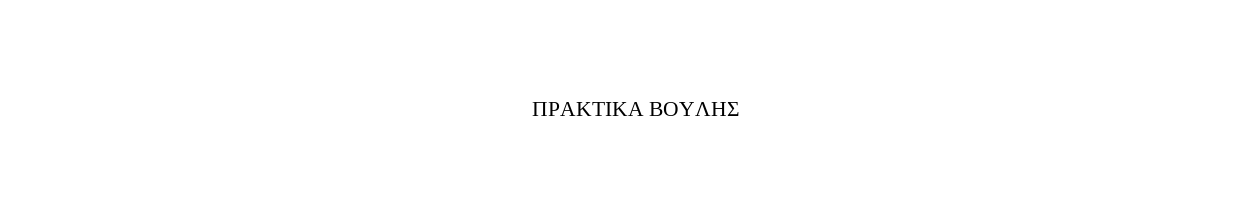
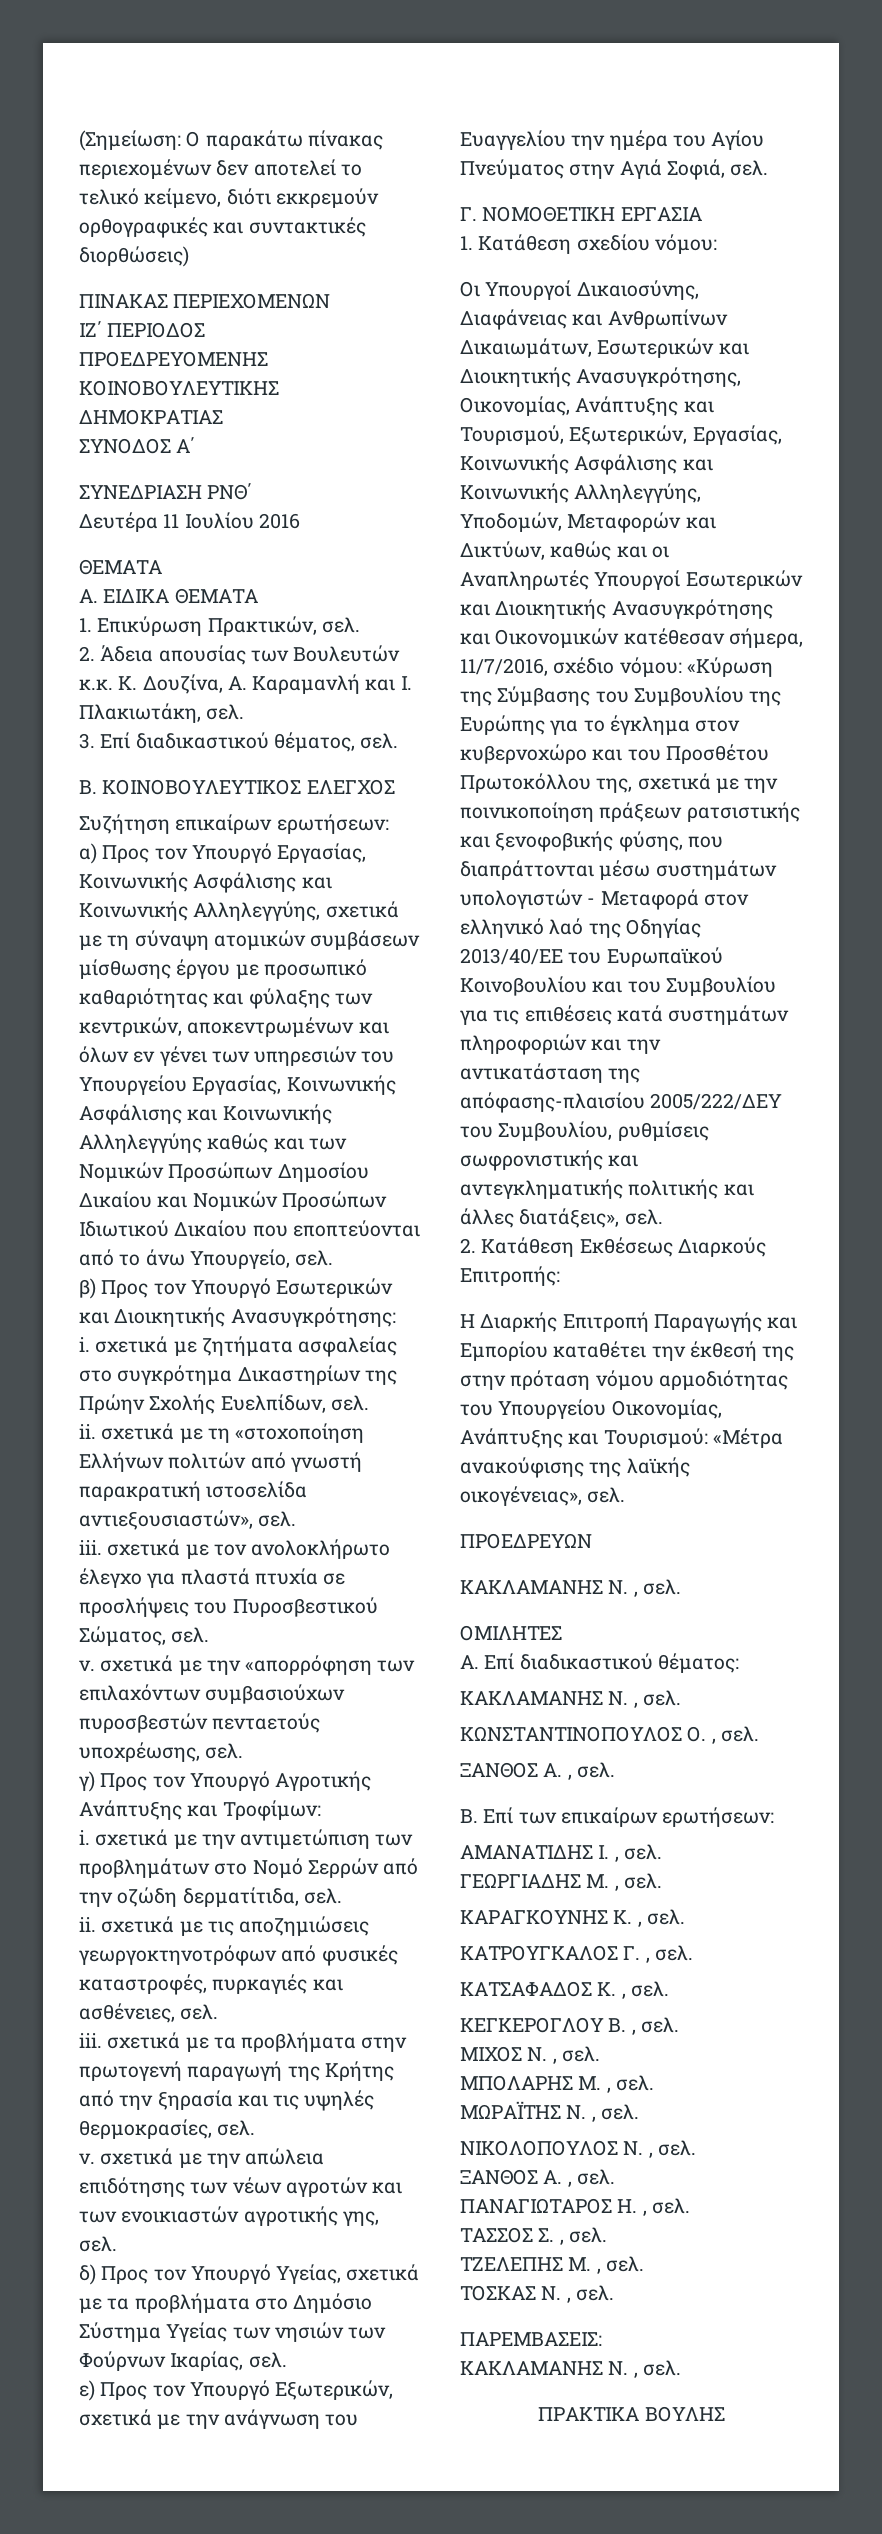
+ (Σημείωση: Ο παρακάτω πίνακας περιεχομένων δεν αποτελεί το τελικό κείμενο, διότι εκκρεμούν ορθογραφικές και συντακτικές διορθώσεις)
+ ΠΙΝΑΚΑΣ ΠΕΡΙΕΧΟΜΕΝΩΝ
+ ΙΖ΄ ΠΕΡΙΟΔΟΣ
+ ΠΡΟΕΔΡΕΥΟΜΕΝΗΣ ΚΟΙΝΟΒΟΥΛΕΥΤΙΚΗΣ ΔΗΜΟΚΡΑΤΙΑΣ
+ ΣΥΝΟΔΟΣ Α΄
+ ΣΥΝΕΔΡΙΑΣΗ ΡΝΘ΄
+ Δευτέρα 11 Ιουλίου 2016
+ ΘΕΜΑΤΑ
+ Α. ΕΙΔΙΚΑ ΘΕΜΑΤΑ
+ 1. Επικύρωση Πρακτικών, σελ.
+ 2. Άδεια απουσίας των Βουλευτών κ.κ. Κ. Δουζίνα, Α. Καραμανλή και Ι. Πλακιωτάκη, σελ.
+ 3. Επί διαδικαστικού θέματος, σελ.
+ Β. ΚΟΙΝΟΒΟΥΛΕΥΤΙΚΟΣ ΕΛΕΓΧΟΣ
+ Συζήτηση επικαίρων ερωτήσεων:
+ α) Προς τον Υπουργό Εργασίας, Κοινωνικής Ασφάλισης και Κοινωνικής Αλληλεγγύης, σχετικά με τη σύναψη ατομικών συμβάσεων μίσθωσης έργου με προσωπικό καθαριότητας και φύλαξης των κεντρικών, αποκεντρωμένων και όλων εν γένει των υπηρεσιών του Υπουργείου Εργασίας, Κοινωνικής Ασφάλισης και Κοινωνικής Αλληλεγγύης καθώς και των Νομικών Προσώπων Δημοσίου Δικαίου και Νομικών Προσώπων Ιδιωτικού Δικαίου που εποπτεύονται από το άνω Υπουργείο, σελ.
+ β) Προς τον Υπουργό Εσωτερικών και Διοικητικής Ανασυγκρότησης:
+ i. σχετικά με ζητήματα ασφαλείας στο συγκρότημα Δικαστηρίων της Πρώην Σχολής Ευελπίδων, σελ.
+ ii. σχετικά με τη «στοχοποίηση Ελλήνων πολιτών από γνωστή παρακρατική ιστοσελίδα αντιεξουσιαστών», σελ.
+ iii. σχετικά με τον ανολοκλήρωτο έλεγχο για πλαστά πτυχία σε προσλήψεις του Πυροσβεστικού Σώματος, σελ.
+ v. σχετικά με την «απορρόφηση των επιλαχόντων συμβασιούχων πυροσβεστών πενταετούς υποχρέωσης, σελ.
+ γ) Προς τον Υπουργό Αγροτικής Ανάπτυξης και Τροφίμων:
+ i. σχετικά με την αντιμετώπιση των προβλημάτων στο Νομό Σερρών από την οζώδη δερματίτιδα, σελ.
+ ii. σχετικά με τις αποζημιώσεις γεωργοκτηνοτρόφων από φυσικές καταστροφές, πυρκαγιές και ασθένειες, σελ.
+ iii. σχετικά με τα προβλήματα στην πρωτογενή παραγωγή της Κρήτης από την ξηρασία και τις υψηλές θερμοκρασίες, σελ.
+ v. σχετικά με την απώλεια επιδότησης των νέων αγροτών και των ενοικιαστών αγροτικής γης, σελ.
+ δ) Προς τον Υπουργό Υγείας, σχετικά με τα προβλήματα στο Δημόσιο Σύστημα Υγείας των νησιών των Φούρνων Ικαρίας, σελ.
+ ε) Προς τον Υπουργό Εξωτερικών, σχετικά με την ανάγνωση του Ευαγγελίου την ημέρα του Αγίου Πνεύματος στην Αγιά Σοφιά, σελ.
+ Γ. ΝΟΜΟΘΕΤΙΚΗ ΕΡΓΑΣΙΑ
+ 1. Κατάθεση σχεδίου νόμου:
+ Οι Υπουργοί Δικαιοσύνης, Διαφάνειας και Ανθρωπίνων Δικαιωμάτων, Εσωτερικών και Διοικητικής Ανασυγκρότησης, Οικονομίας, Ανάπτυξης και Τουρισμού, Εξωτερικών, Εργασίας, Κοινωνικής Ασφάλισης και Κοινωνικής Αλληλεγγύης, Υποδομών, Μεταφορών και Δικτύων, καθώς και οι Αναπληρωτές Υπουργοί Εσωτερικών και Διοικητικής Ανασυγκρότησης και Οικονομικών κατέθεσαν σήμερα, 11/7/2016, σχέδιο νόμου: «Κύρωση της Σύμβασης του Συμβουλίου της Ευρώπης για το έγκλημα στον κυβερνοχώρο και του Προσθέτου Πρωτοκόλλου της, σχετικά με την ποινικοποίηση πράξεων ρατσιστικής και ξενοφοβικής φύσης, που διαπράττονται μέσω συστημάτων υπολογιστών - Μεταφορά στον ελληνικό λαό της Οδηγίας 2013/40/ΕΕ του Ευρωπαϊκού Κοινοβουλίου και του Συμβουλίου για τις επιθέσεις κατά συστημάτων πληροφοριών και την αντικατάσταση της απόφασης-πλαισίου 2005/222/ΔΕΥ του Συμβουλίου, ρυθμίσεις σωφρονιστικής και αντεγκληματικής πολιτικής και άλλες διατάξεις», σελ.
+ 2. Κατάθεση Εκθέσεως Διαρκούς Επιτροπής:
+ Η Διαρκής Επιτροπή Παραγωγής και Εμπορίου καταθέτει την έκθεσή της στην πρόταση νόμου αρμοδιότητας του Υπουργείου Οικονομίας, Ανάπτυξης και Τουρισμού: «Μέτρα ανακούφισης της λαϊκής οικογένειας», σελ.
+ ΠΡΟΕΔΡΕΥΩΝ
+ ΚΑΚΛΑΜΑΝΗΣ Ν. , σελ.
+ ΟΜΙΛΗΤΕΣ
+ Α. Επί διαδικαστικού θέματος:
+ ΚΑΚΛΑΜΑΝΗΣ Ν. , σελ.
+ ΚΩΝΣΤΑΝΤΙΝΟΠΟΥΛΟΣ Ο. , σελ.
+ ΞΑΝΘΟΣ Α. , σελ.
+ Β. Επί των επικαίρων ερωτήσεων:
+ ΑΜΑΝΑΤΙΔΗΣ Ι. , σελ.
+ ΓΕΩΡΓΙΑΔΗΣ Μ. , σελ.
+ ΚΑΡΑΓΚΟΥΝΗΣ Κ. , σελ.
+ ΚΑΤΡΟΥΓΚΑΛΟΣ Γ. , σελ.
+ ΚΑΤΣΑΦΑΔΟΣ Κ. , σελ.
+ ΚΕΓΚΕΡΟΓΛΟΥ Β. , σελ.
+ ΜΙΧΟΣ Ν. , σελ.
+ ΜΠΟΛΑΡΗΣ Μ. , σελ.
+ ΜΩΡΑΪΤΗΣ Ν. , σελ.
+ ΝΙΚΟΛΟΠΟΥΛΟΣ Ν. , σελ.
+ ΞΑΝΘΟΣ Α. , σελ.
+ ΠΑΝΑΓΙΩΤΑΡΟΣ Η. , σελ.
+ ΤΑΣΣΟΣ Σ. , σελ.
+ ΤΖΕΛΕΠΗΣ Μ. , σελ.
+ ΤΟΣΚΑΣ Ν. , σελ.
+ ΠΑΡΕΜΒΑΣΕΙΣ:
+ ΚΑΚΛΑΜΑΝΗΣ Ν. , σελ.

